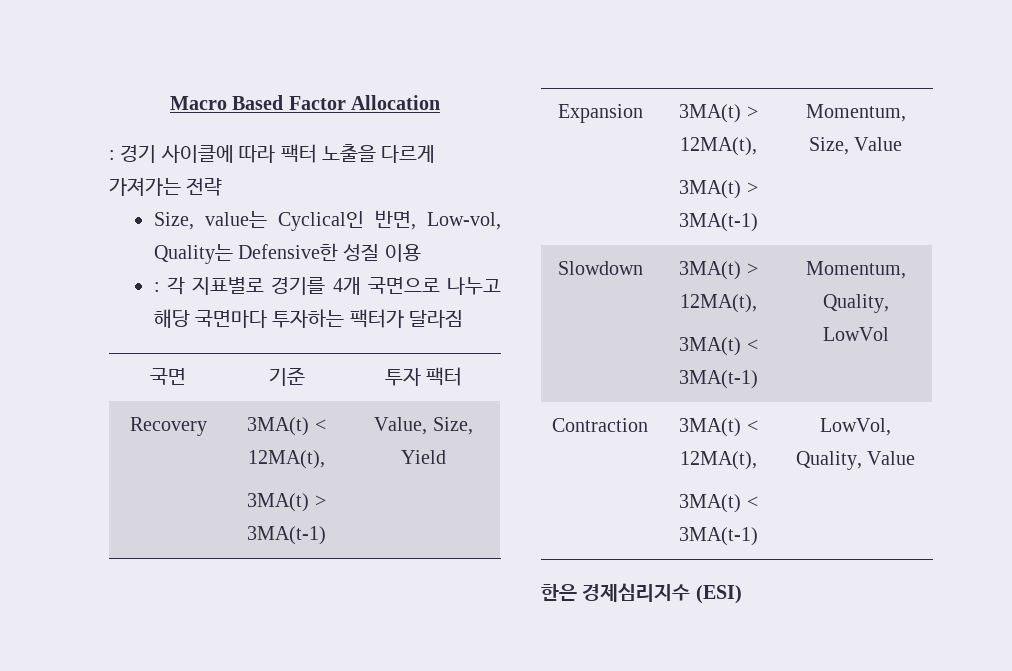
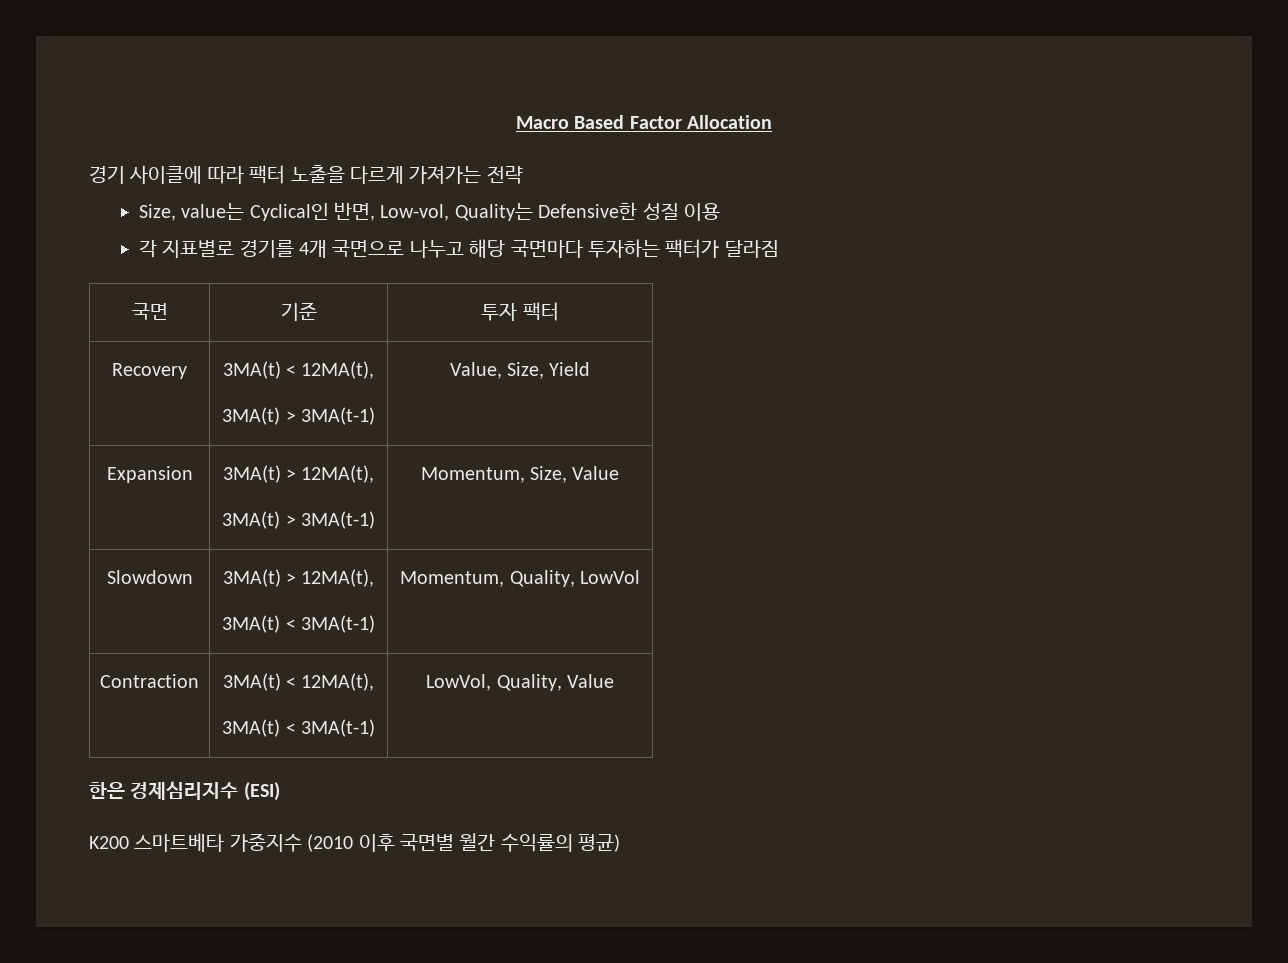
- : 경기 사이클에 따라 팩터 노출을 다르게 가져가는 전략
+ 경기 사이클에 따라 팩터 노출을 다르게 가져가는 전략
- : 각 지표별로 경기를 4개 국면으로 나누고 해당 국면마다 투자하는 팩터가 달라짐
+ 각 지표별로 경기를 4개 국면으로 나누고 해당 국면마다 투자하는 팩터가 달라짐
+ K200 스마트베타 가중지수 (2010 이후 국면별 월간 수익률의 평균)

